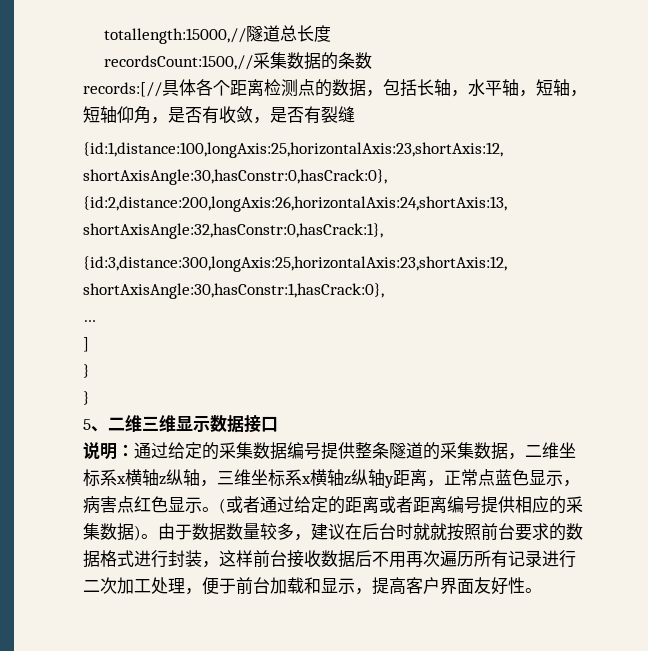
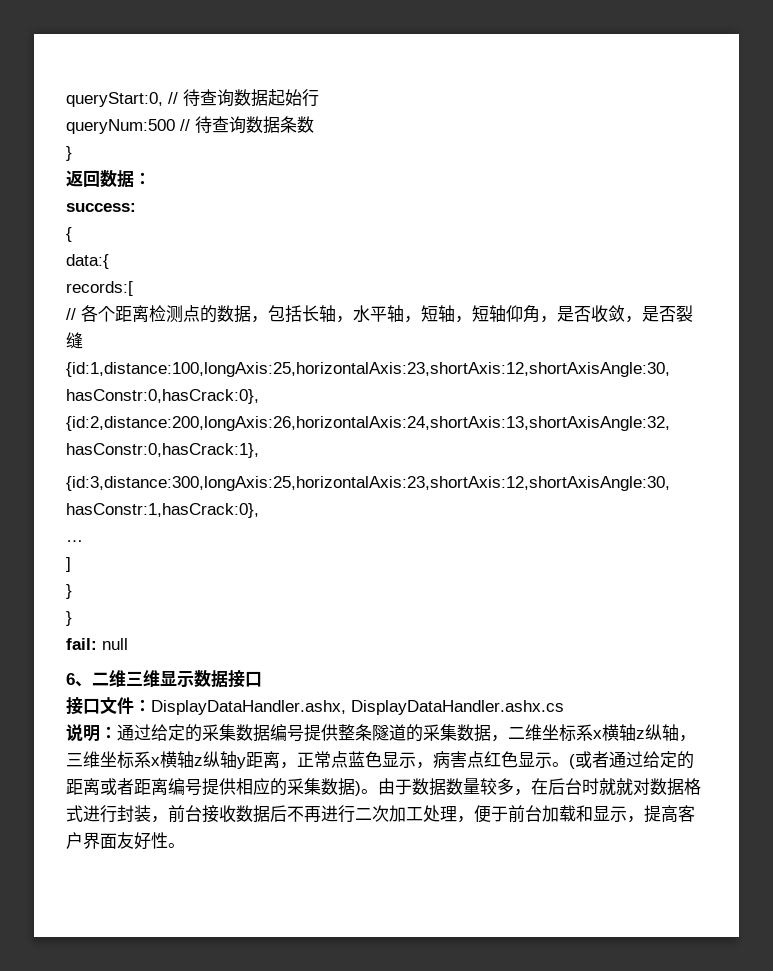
- totallength:15000,//隧道总长度
- recordsCount:1500,//采集数据的条数
- records:[//具体各个距离检测点的数据，包括长轴，水平轴，短轴，短轴仰角，是否有收敛，是否有裂缝
+ queryStart:0, // 待查询数据起始行
+ queryNum:500 // 待查询数据条数
+ }
+ 返回数据：
+ success:
+ {
+ data:{
+ records:[
+ // 各个距离检测点的数据，包括长轴，水平轴，短轴，短轴仰角，是否收敛，是否裂缝
- 5、二维三维显示数据接口
+ fail: null
+ 6、二维三维显示数据接口
+ 接口文件：DisplayDataHandler.ashx, DisplayDataHandler.ashx.cs
- 由于数据数量较多，建议在后台时就就按照前台要求的数据格式进行封装，这样前台接收数据后不用再次遍历所有记录进行二次加工处理，便于前台加载和显示，提高客户界面友好性。
+ 由于数据数量较多，在后台时就就对数据格式进行封装，前台接收数据后不再进行二次加工处理，便于前台加载和显示，提高客户界面友好性。

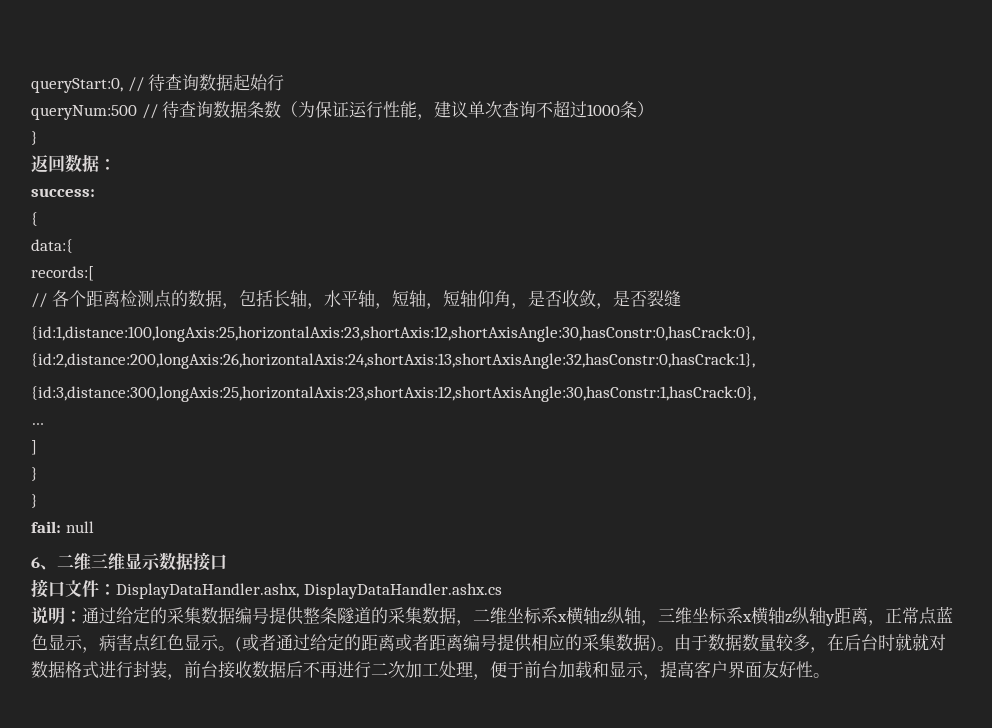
- queryNum:500 // 待查询数据条数
+ queryNum:500 // 待查询数据条数（为保证运行性能，建议单次查询不超过1000条）

